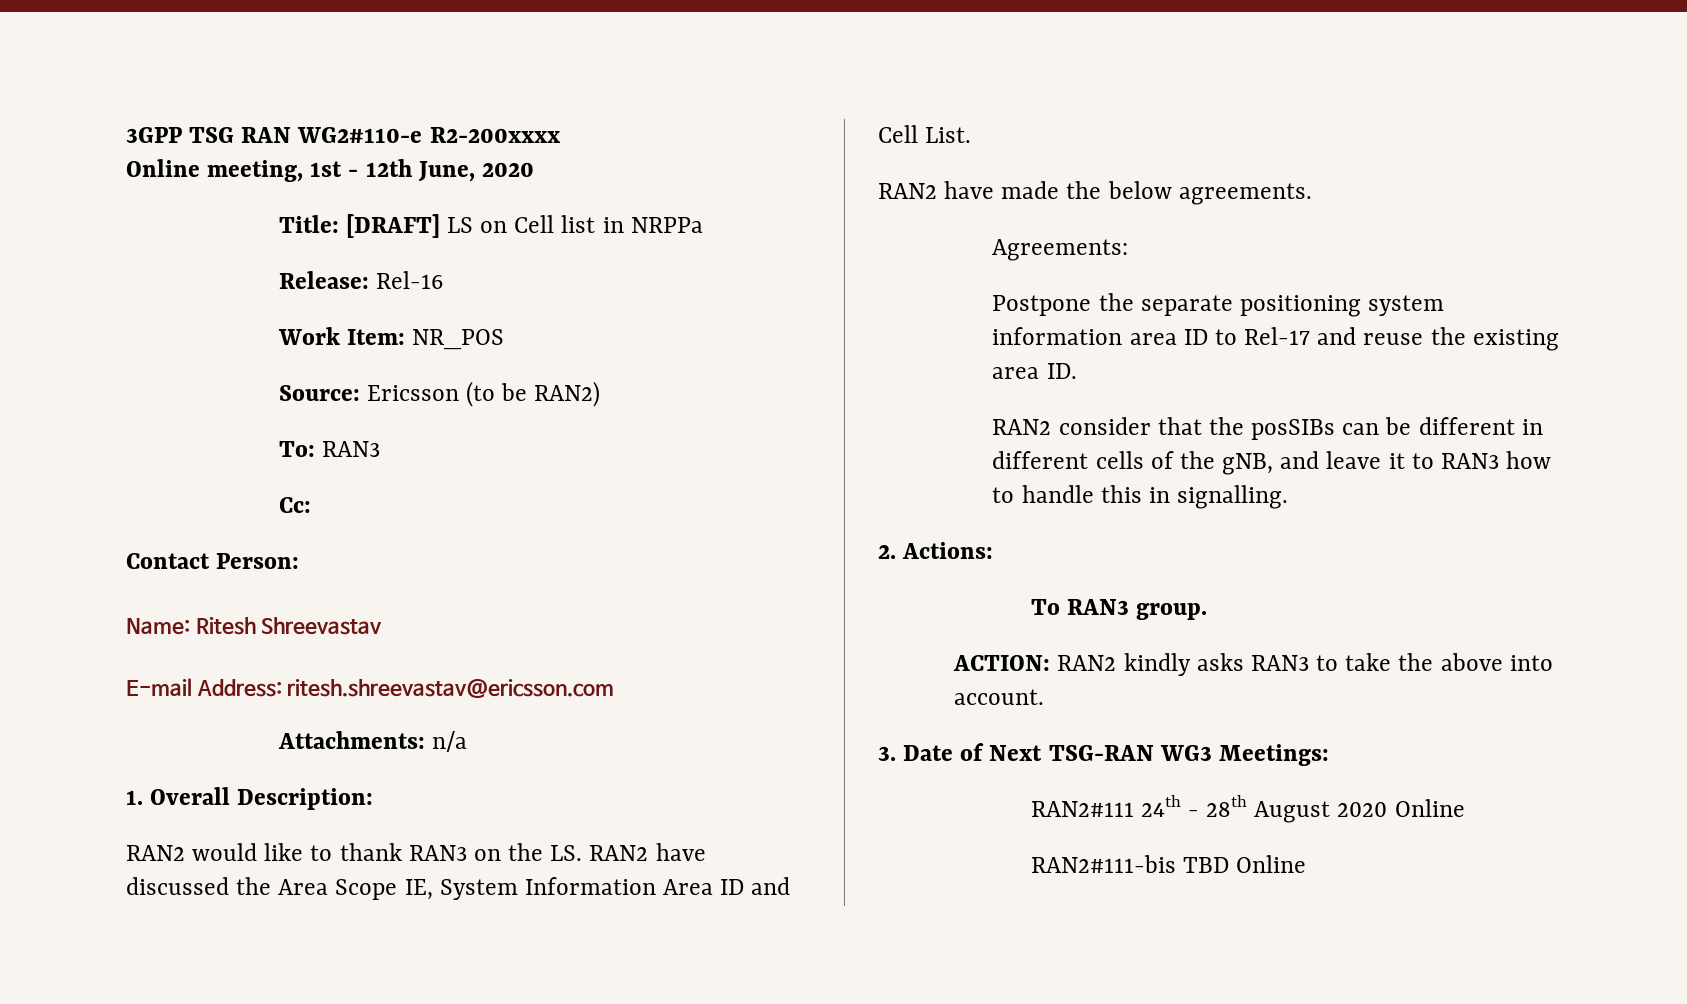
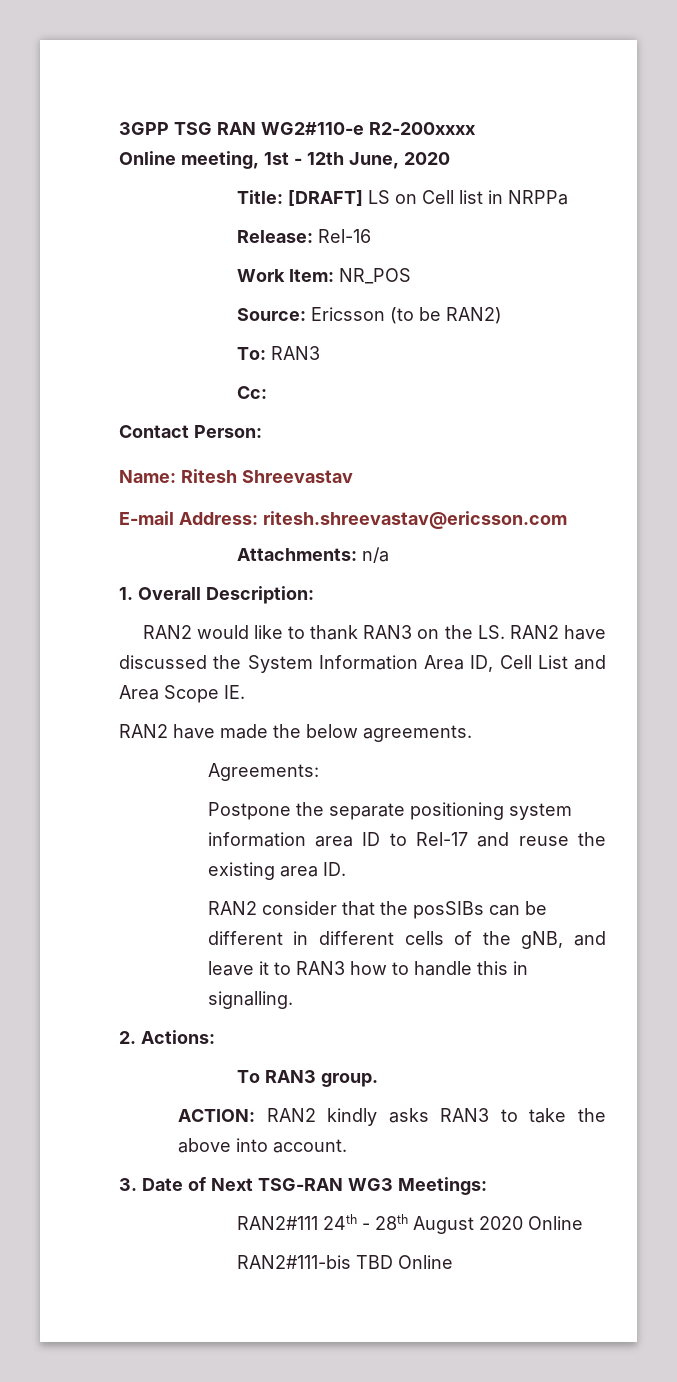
- RAN2 would like to thank RAN3 on the LS. RAN2 have discussed the Area Scope IE, System Information Area ID and Cell List.
+ RAN2 would like to thank RAN3 on the LS. RAN2 have discussed the System Information Area ID, Cell List and Area Scope IE.

